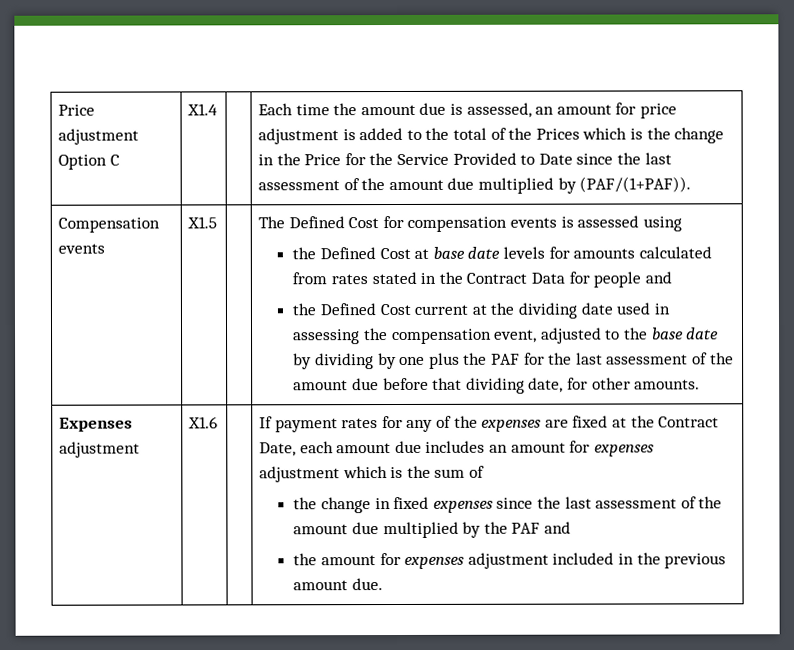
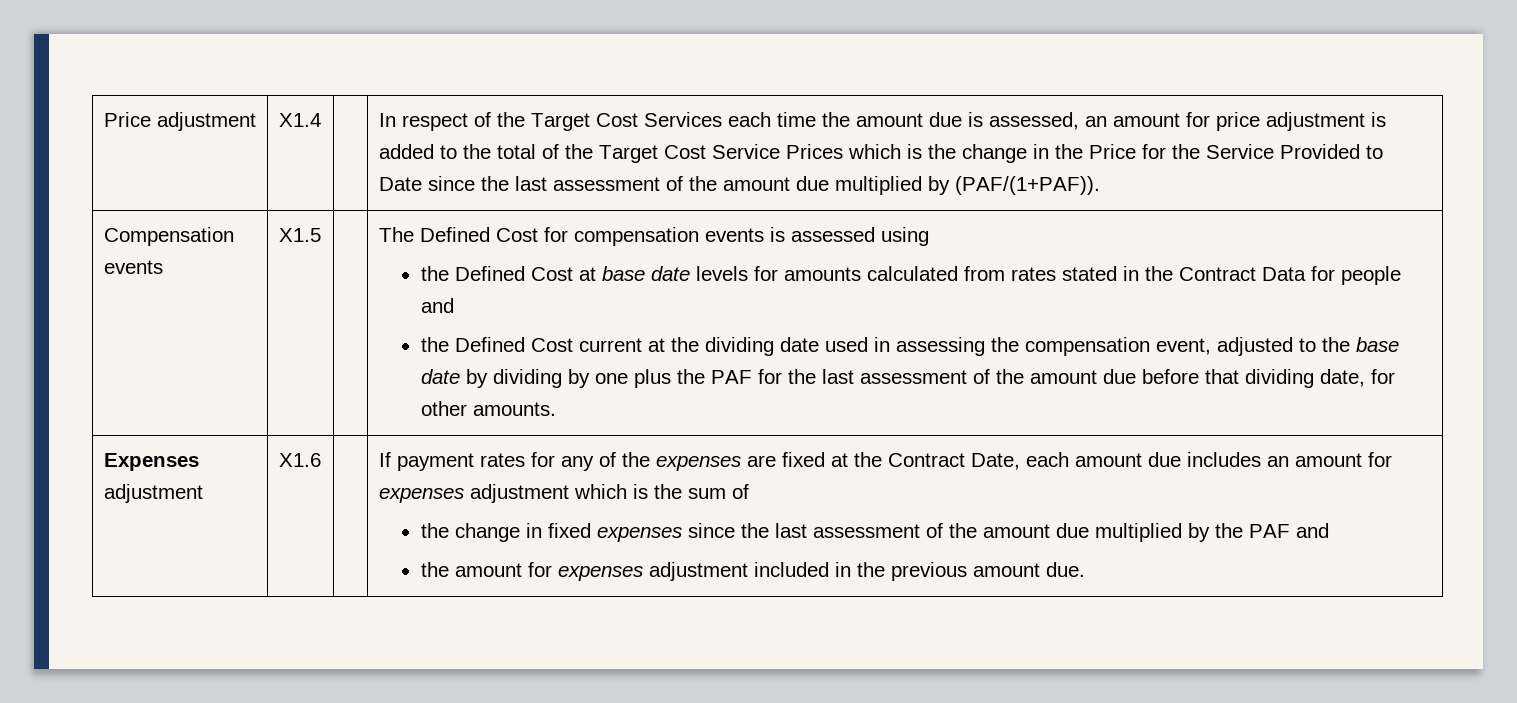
- Price adjustment Option C
+ Price adjustment
- Each time the amount due is assessed, an amount for price adjustment is added to the total of the Prices which is the change in the Price for the Service Provided to Date since the last assessment of the amount due multiplied by (PAF/(1+PAF)).
+ In respect of the Target Cost Services each time the amount due is assessed, an amount for price adjustment is added to the total of the Target Cost Service Prices which is the change in the Price for the Service Provided to Date since the last assessment of the amount due multiplied by (PAF/(1+PAF)).

